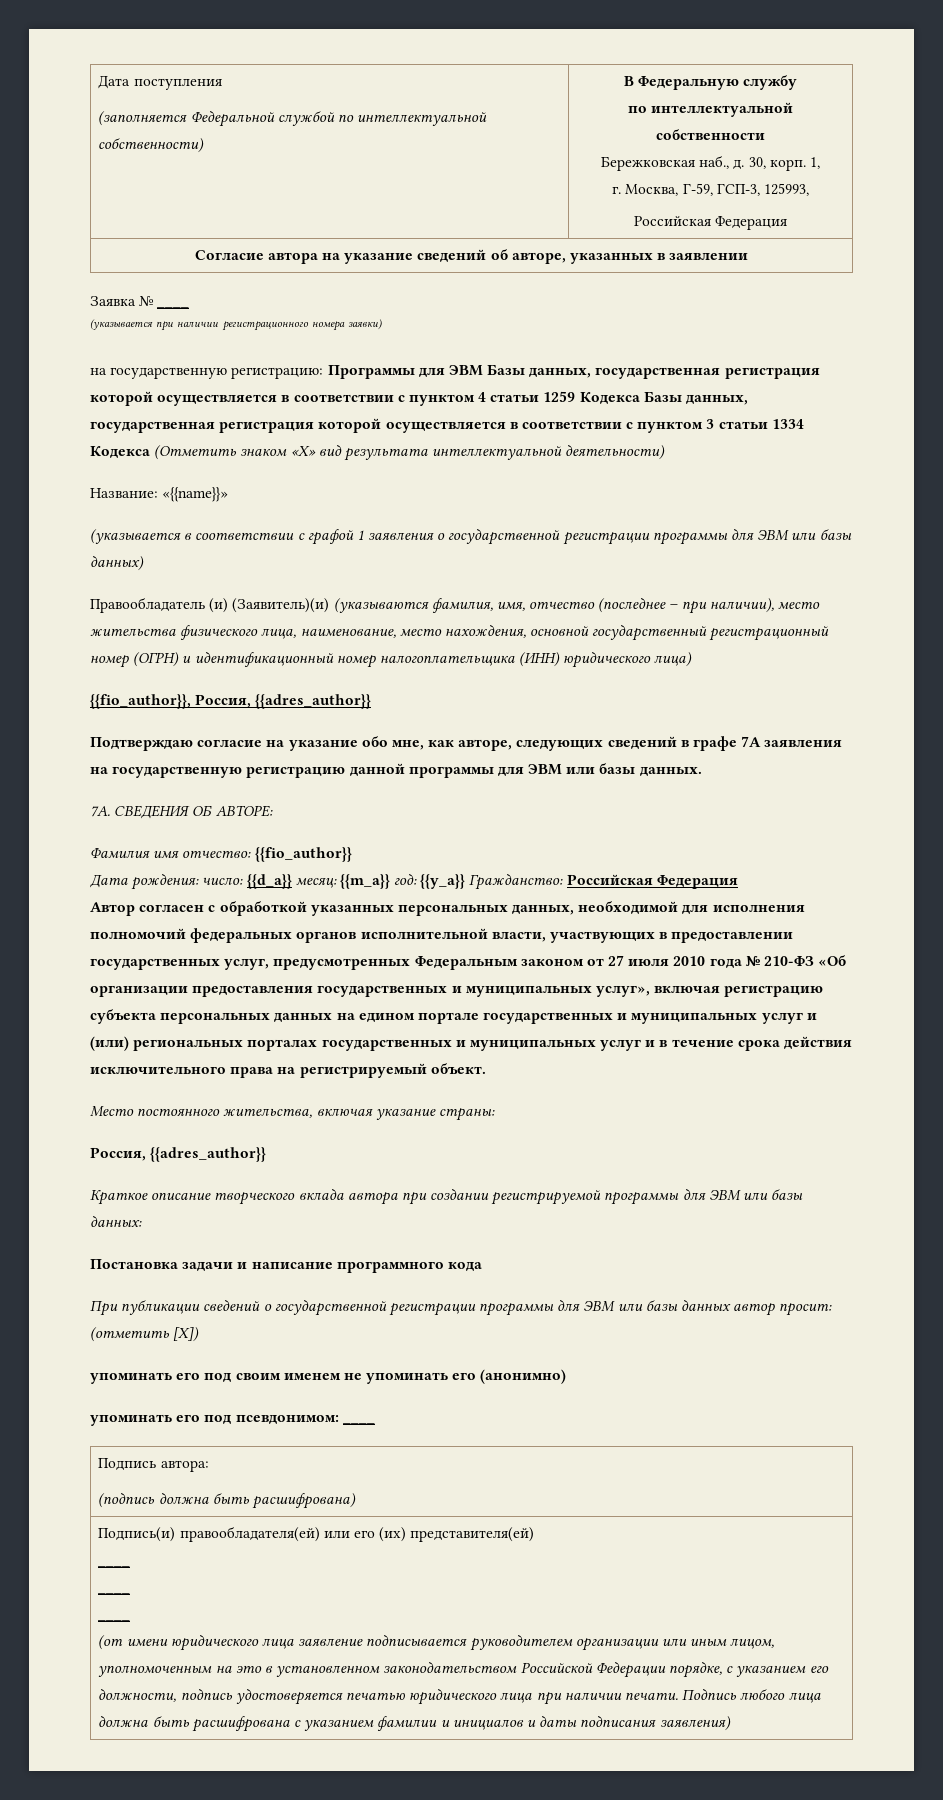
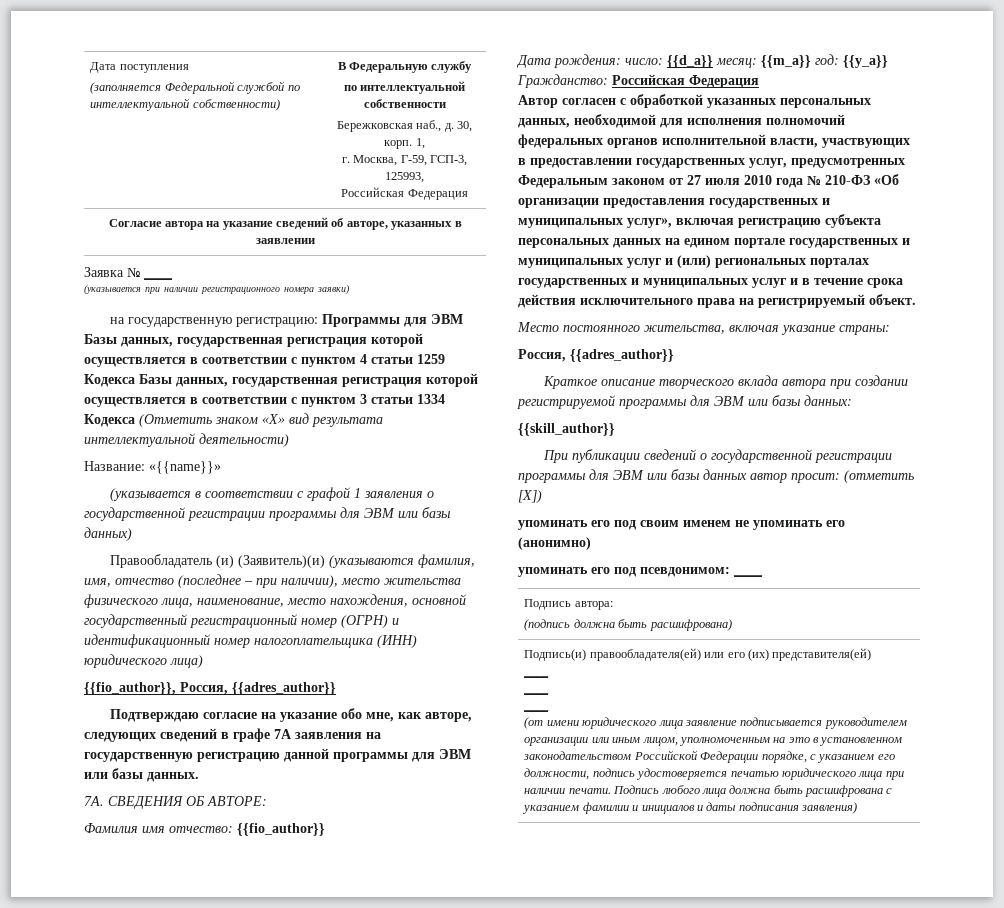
- Постановка задачи и написание программного кода
+ {{skill_author}}

